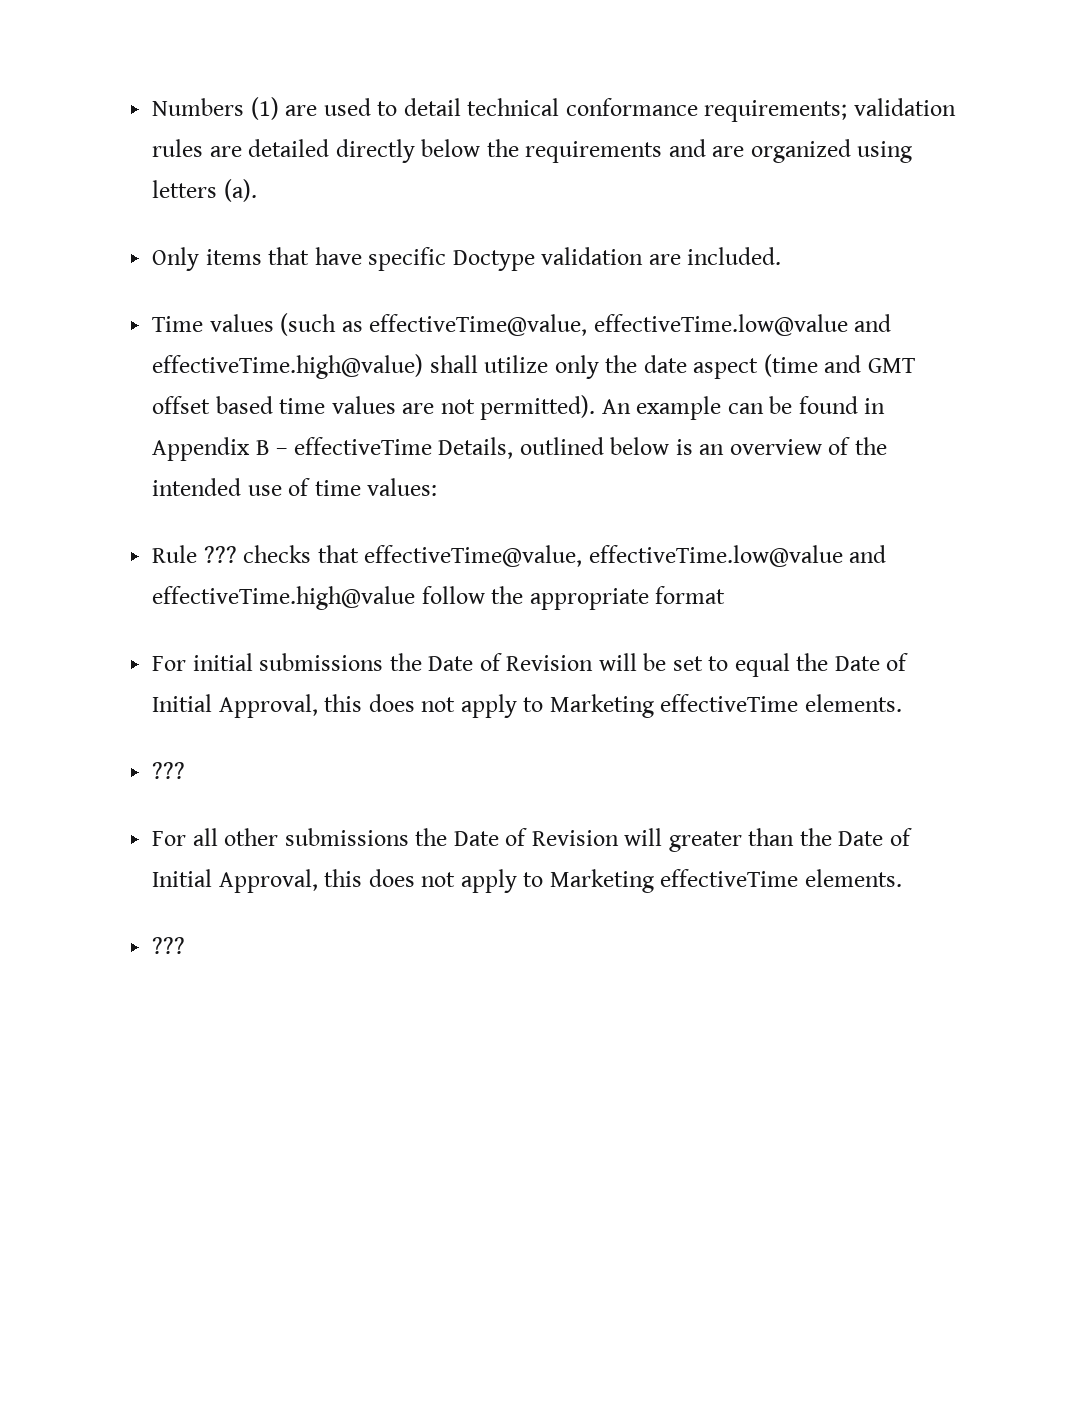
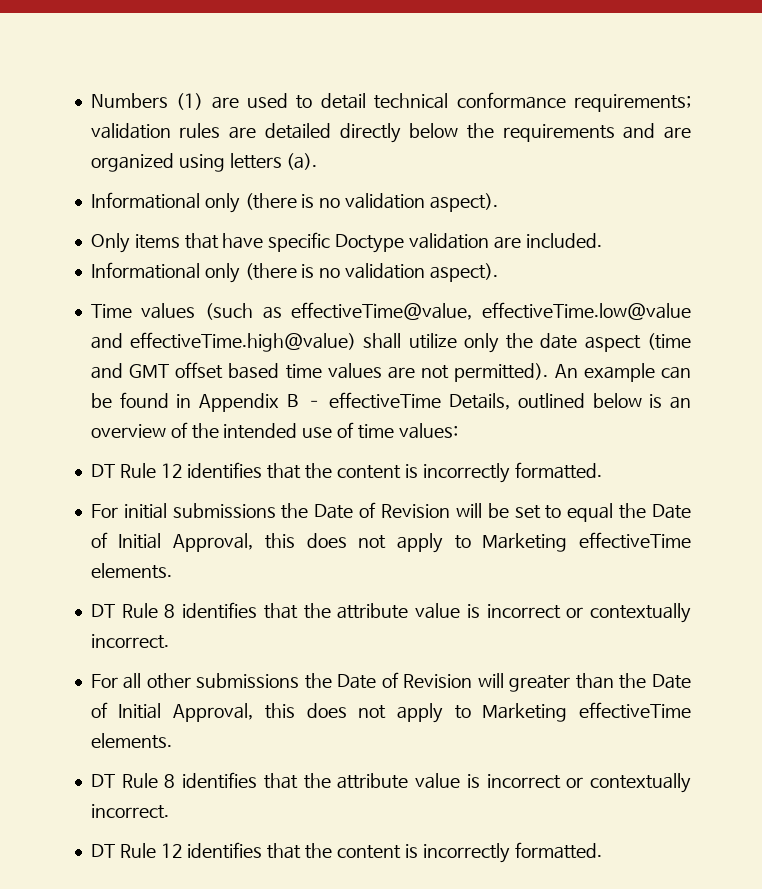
  Numbers (1) are used to detail technical conformance requirements; validation rules are detailed directly below the requirements and are organized using letters (a).
+ Informational only (there is no validation aspect).
  Only items that have specific Doctype validation are included.
+ Informational only (there is no validation aspect).
  An example can be found in Appendix B – effectiveTime Details, outlined below is an overview of the intended use of time values:
- Rule ??? checks that effectiveTime@value, effectiveTime.low@value and effectiveTime.high@value follow the appropriate format
+ DT Rule 12 identifies that the content is incorrectly formatted.
  For initial submissions the Date of Revision will be set to equal the Date of Initial Approval, this does not apply to Marketing effectiveTime elements.
- ???
+ DT Rule 8 identifies that the attribute value is incorrect or contextually incorrect.
  For all other submissions the Date of Revision will greater than the Date of Initial Approval, this does not apply to Marketing effectiveTime elements.
- ???
+ DT Rule 8 identifies that the attribute value is incorrect or contextually incorrect.
+ DT Rule 12 identifies that the content is incorrectly formatted.

